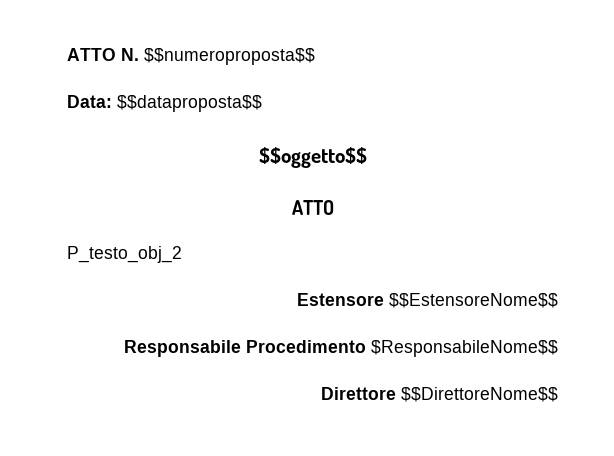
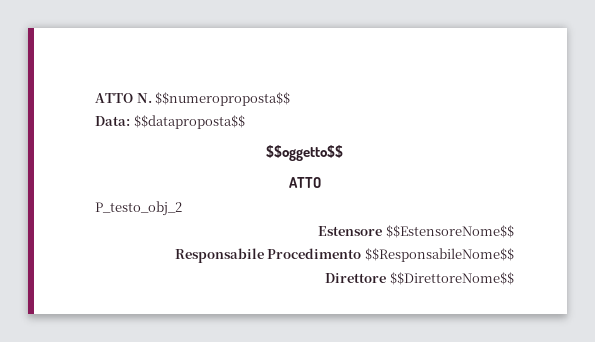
- Responsabile Procedimento $ResponsabileNome$$
+ Responsabile Procedimento $$ResponsabileNome$$

